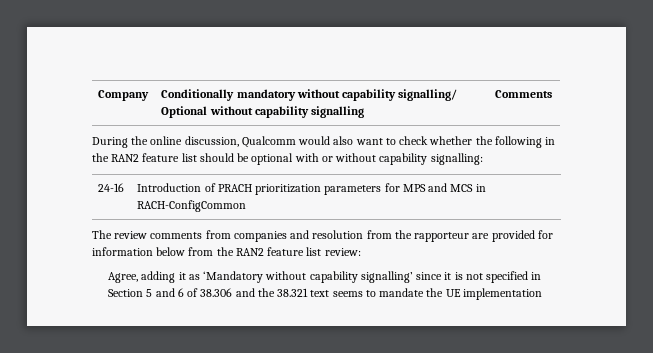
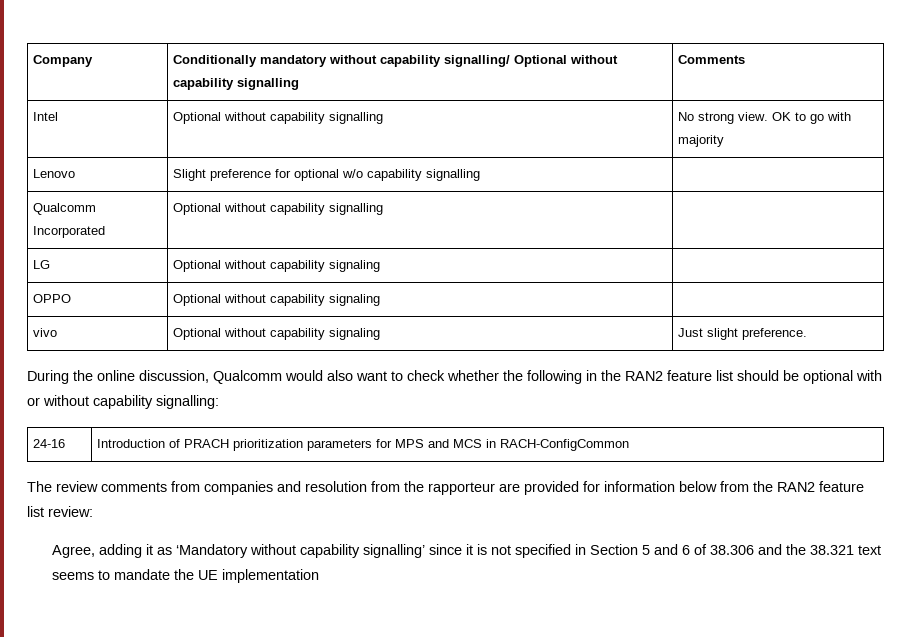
+ Intel | Optional without capability signalling | No strong view. OK to go with majority
+ Lenovo | Slight preference for optional w/o capability signalling |
+ Qualcomm Incorporated | Optional without capability signalling |
+ LG | Optional without capability signaling |
+ OPPO | Optional without capability signaling |
+ vivo | Optional without capability signaling | Just slight preference.

